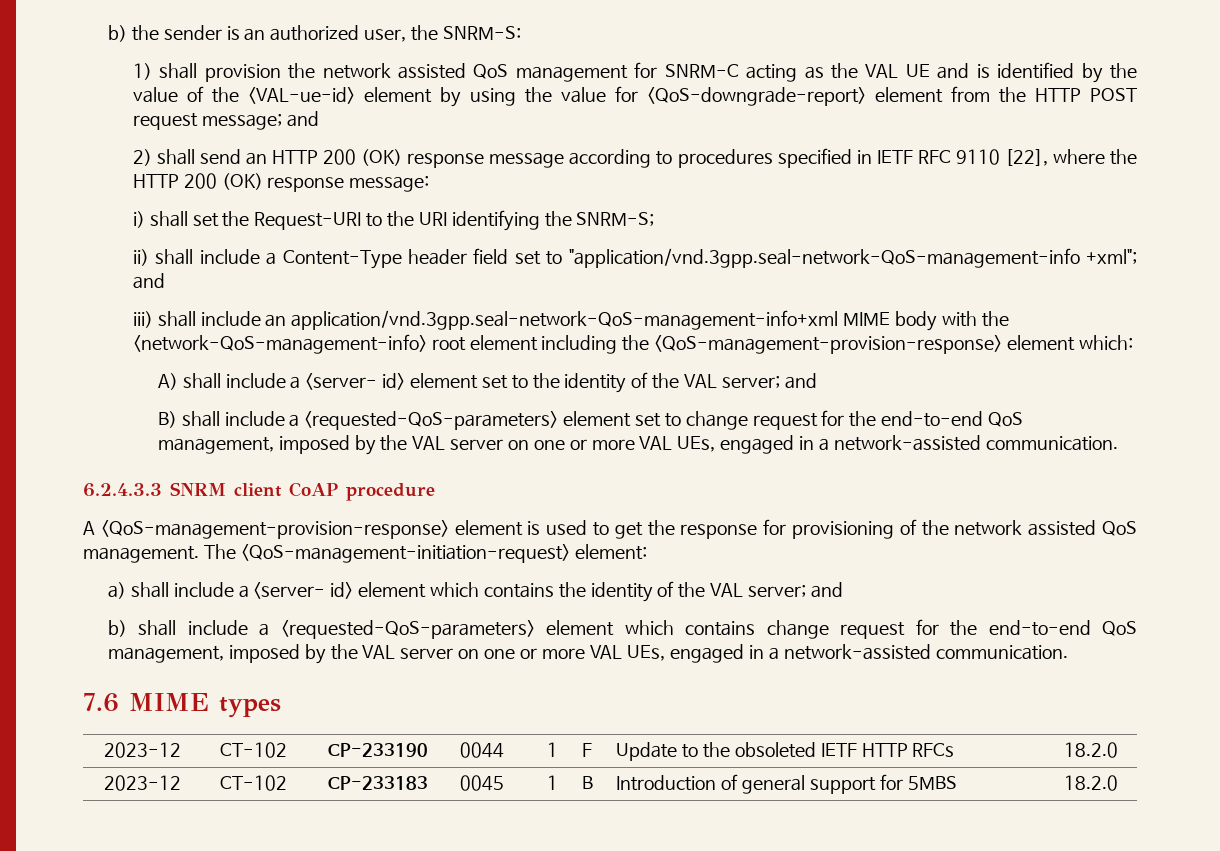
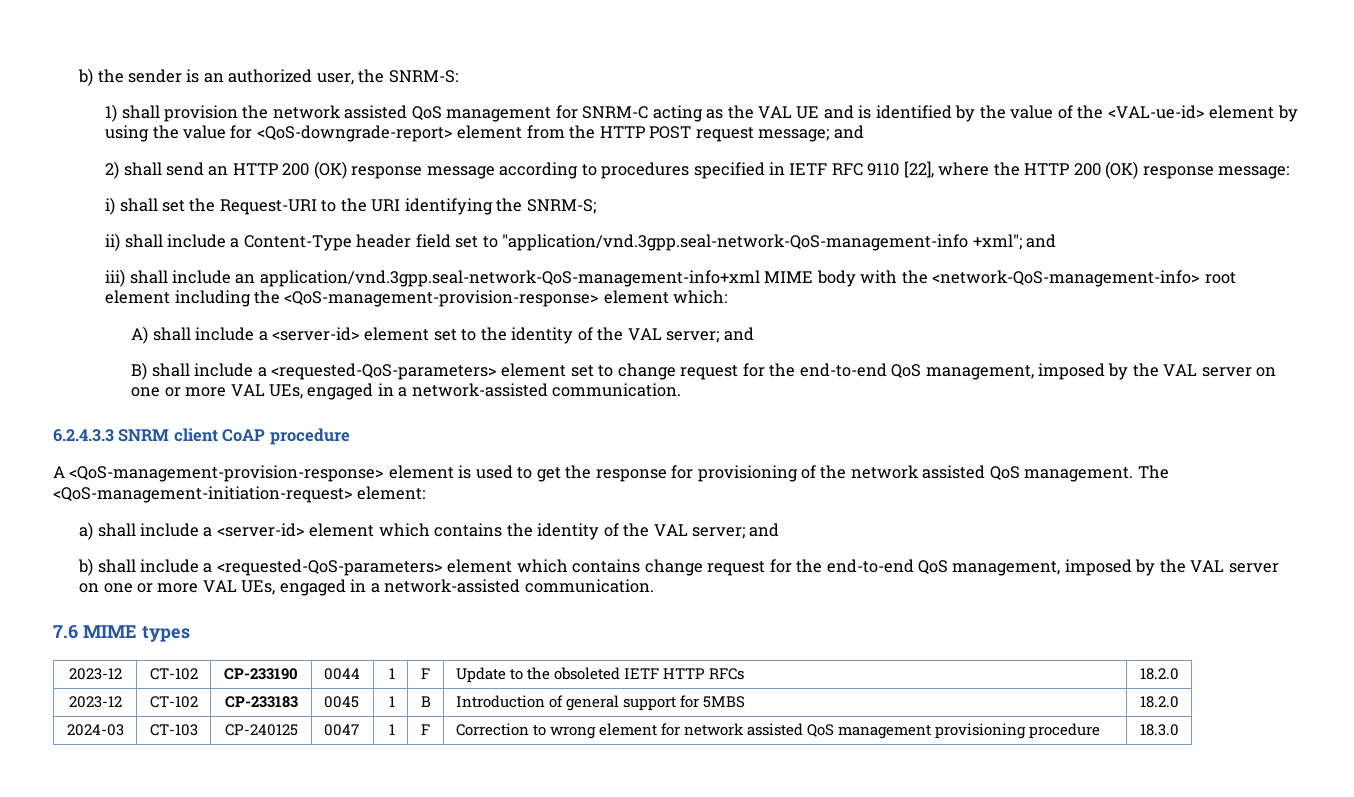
- A) shall include a <server- id> element set to the identity of the VAL server; and
+ A) shall include a <server-id> element set to the identity of the VAL server; and
- a) shall include a <server- id> element which contains the identity of the VAL server; and
+ a) shall include a <server-id> element which contains the identity of the VAL server; and
+ 2024-03 | CT-103 | CP-240125 | 0047 | 1 | F | Correction to wrong element for network assisted QoS management provisioning procedure | 18.3.0

